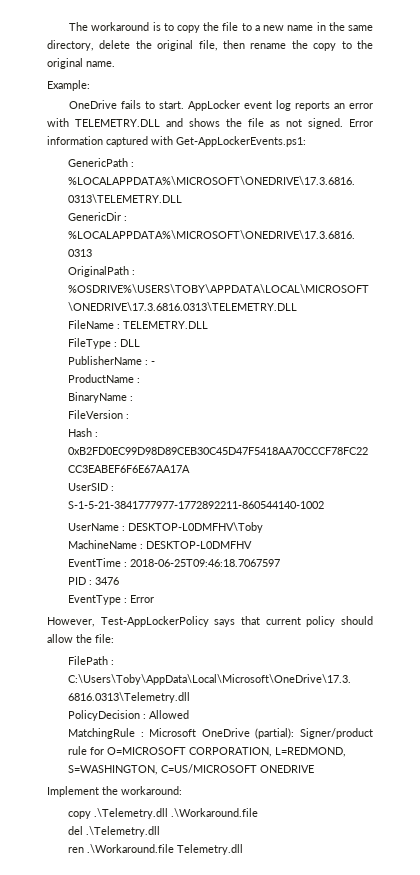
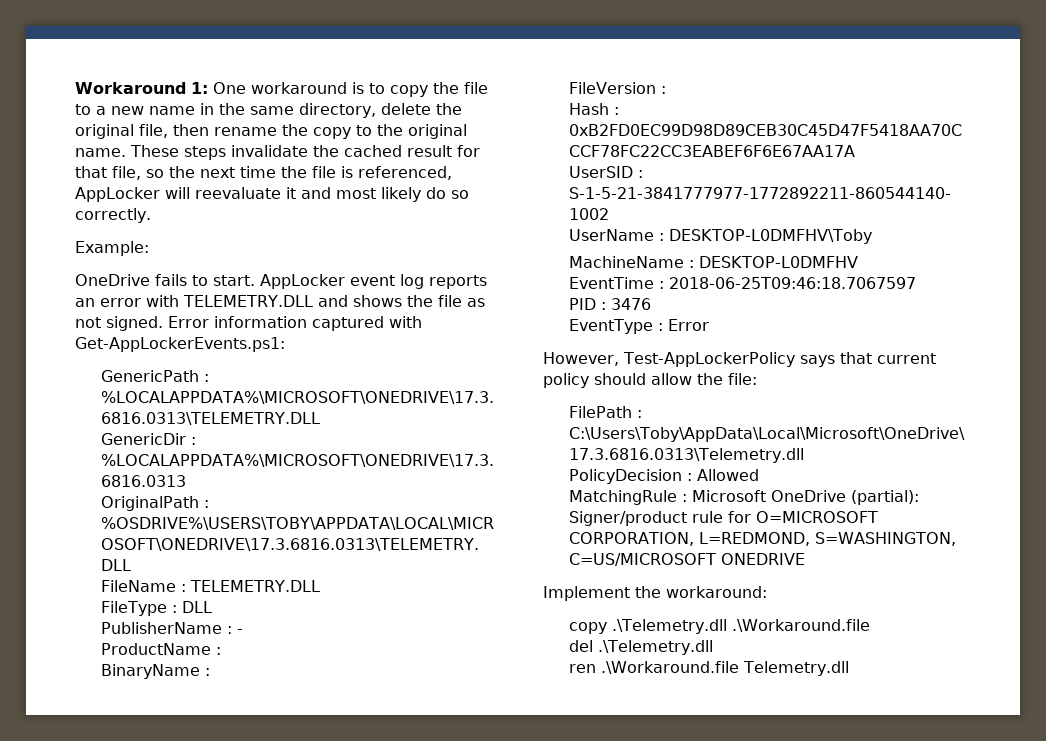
- The workaround is to copy the file to a new name in the same directory, delete the original file, then rename the copy to the original name.
+ Workaround 1: One workaround is to copy the file to a new name in the same directory, delete the original file, then rename the copy to the original name. These steps invalidate the cached result for that file, so the next time the file is referenced, AppLocker will reevaluate it and most likely do so correctly.

